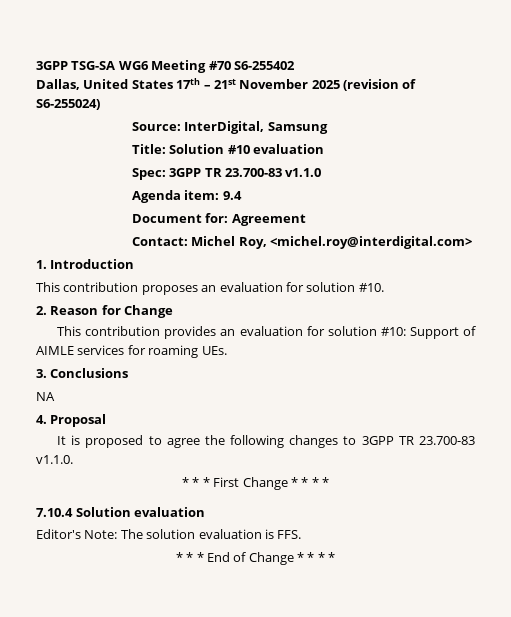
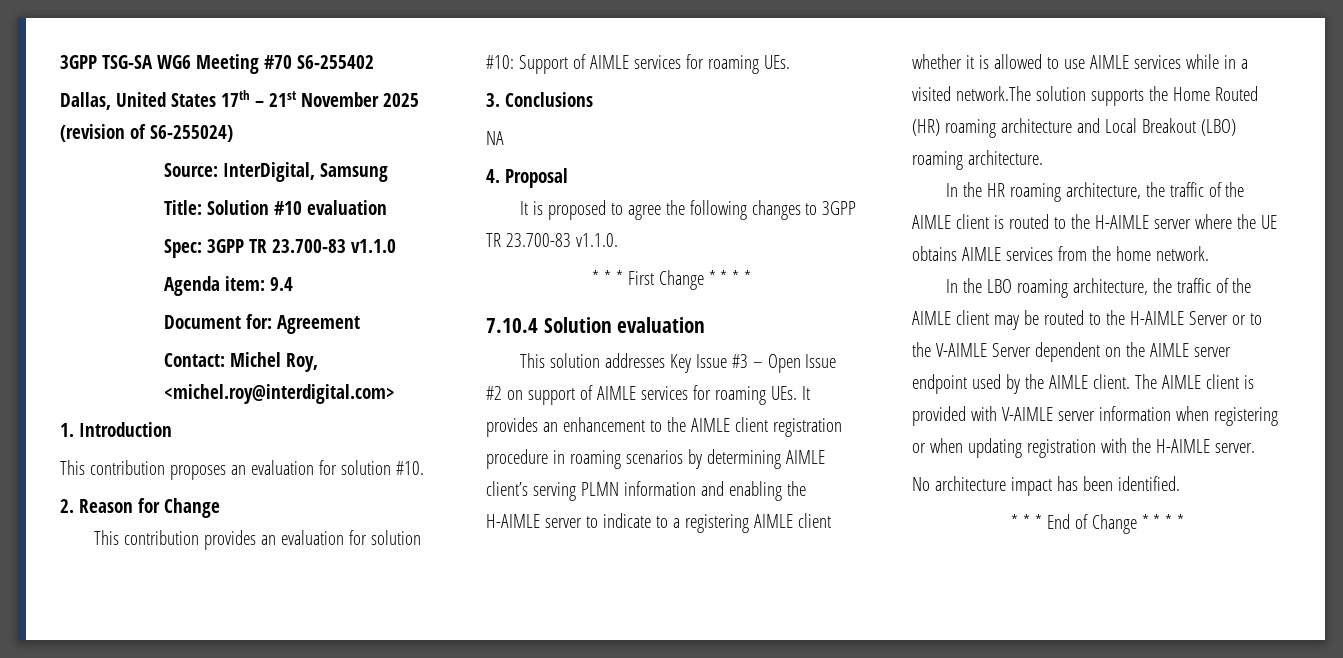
- Editor's Note: The solution evaluation is FFS.
+ This solution addresses Key Issue #3 – Open Issue #2 on support of AIMLE services for roaming UEs. It provides an enhancement to the AIMLE client registration procedure in roaming scenarios by determining AIMLE client’s serving PLMN information and enabling the H-AIMLE server to indicate to a registering AIMLE client whether it is allowed to use AIMLE services while in a visited network.The solution supports the Home Routed (HR) roaming architecture and Local Breakout (LBO) roaming architecture.
+ In the HR roaming architecture, the traffic of the AIMLE client is routed to the H-AIMLE server where the UE obtains AIMLE services from the home network.
+ In the LBO roaming architecture, the traffic of the AIMLE client may be routed to the H-AIMLE Server or to the V-AIMLE Server dependent on the AIMLE server endpoint used by the AIMLE client. The AIMLE client is provided with V-AIMLE server information when registering or when updating registration with the H-AIMLE server.
+ No architecture impact has been identified.

